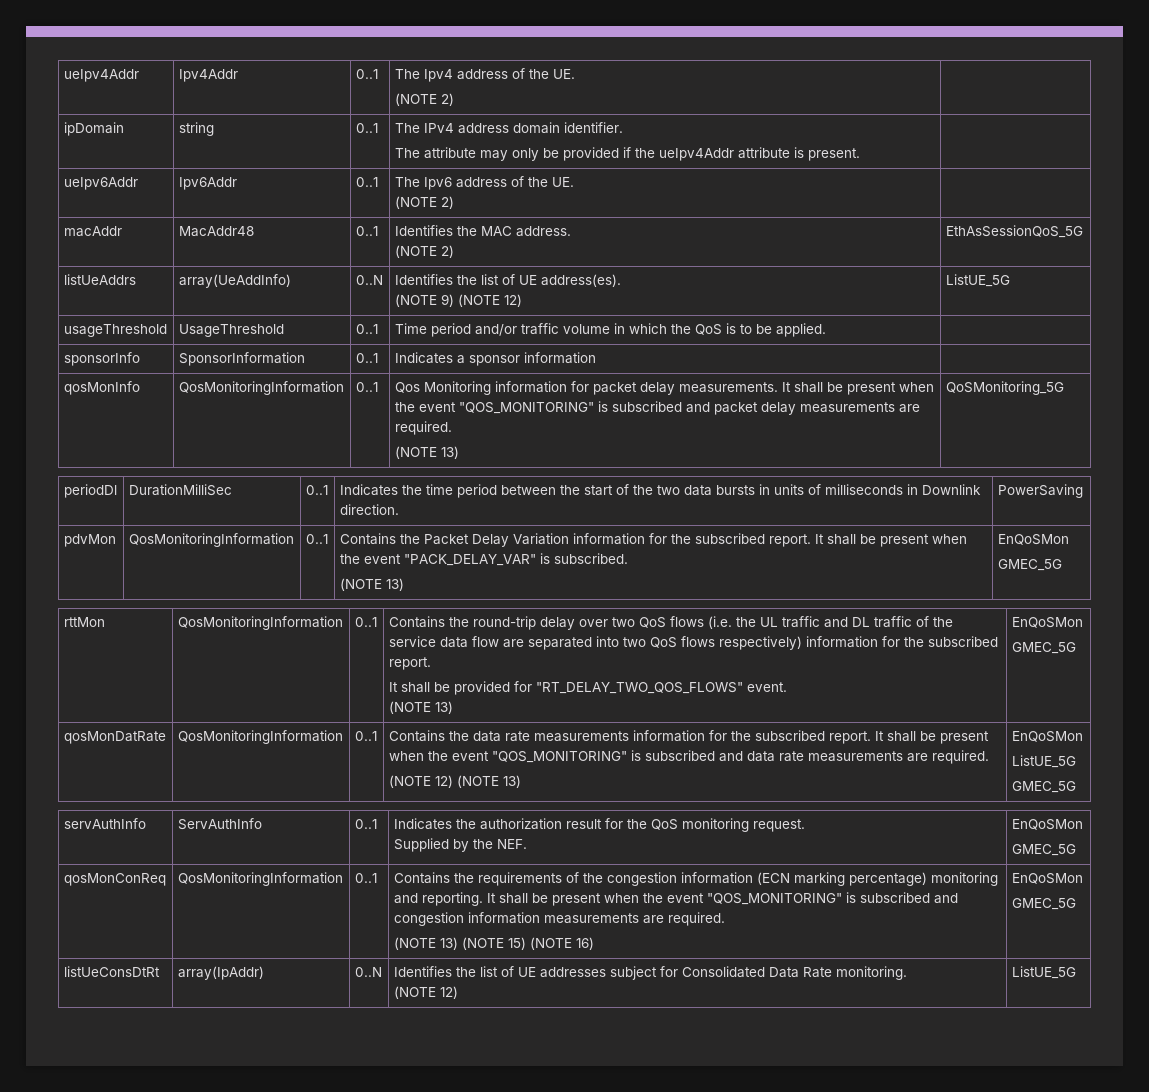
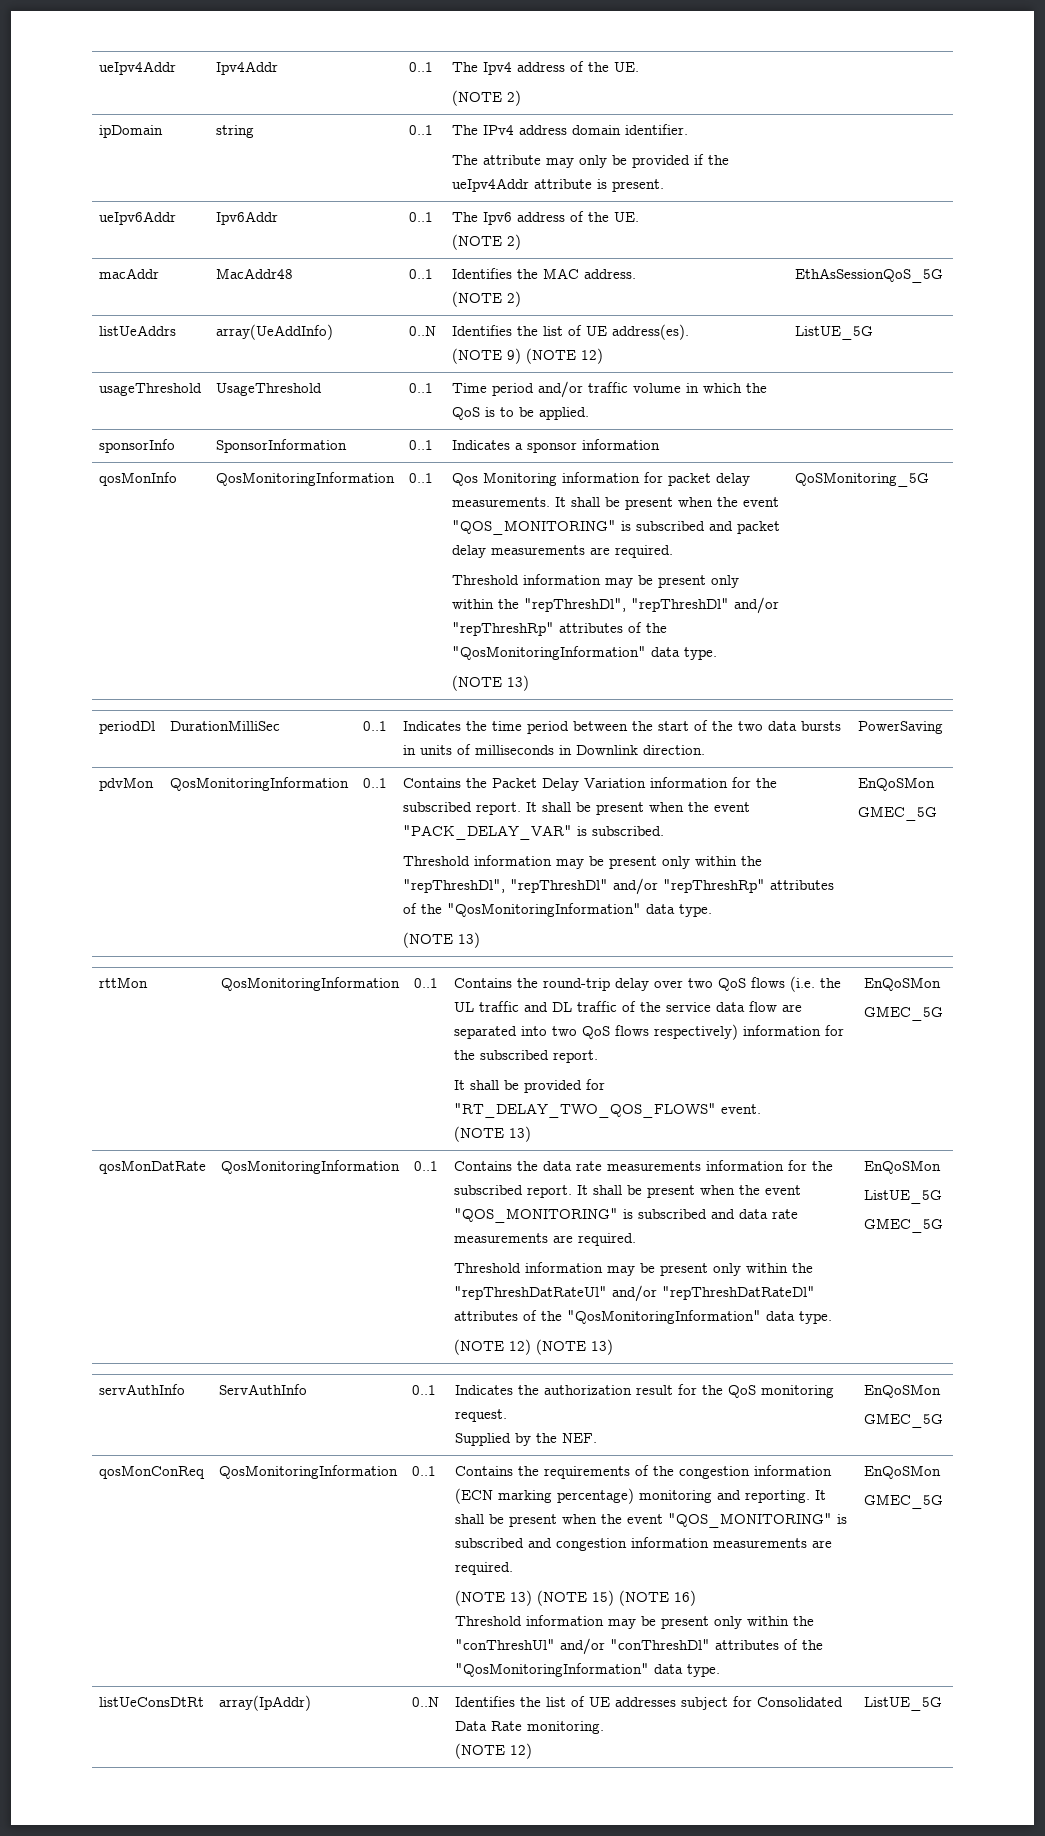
  It shall be present when the event "QOS_MONITORING" is subscribed and packet delay measurements are required.
+ Threshold information may be present only within the "repThreshDl", "repThreshDl" and/or "repThreshRp" attributes of the "QosMonitoringInformation" data type.
  It shall be present when the event "PACK_DELAY_VAR" is subscribed.
+ Threshold information may be present only within the "repThreshDl", "repThreshDl" and/or "repThreshRp" attributes of the "QosMonitoringInformation" data type.
+ Threshold information may be present only within the "repThreshDatRateUl" and/or "repThreshDatRateDl" attributes of the "QosMonitoringInformation" data type.
+ Threshold information may be present only within the "conThreshUl" and/or "conThreshDl" attributes of the "QosMonitoringInformation" data type.

